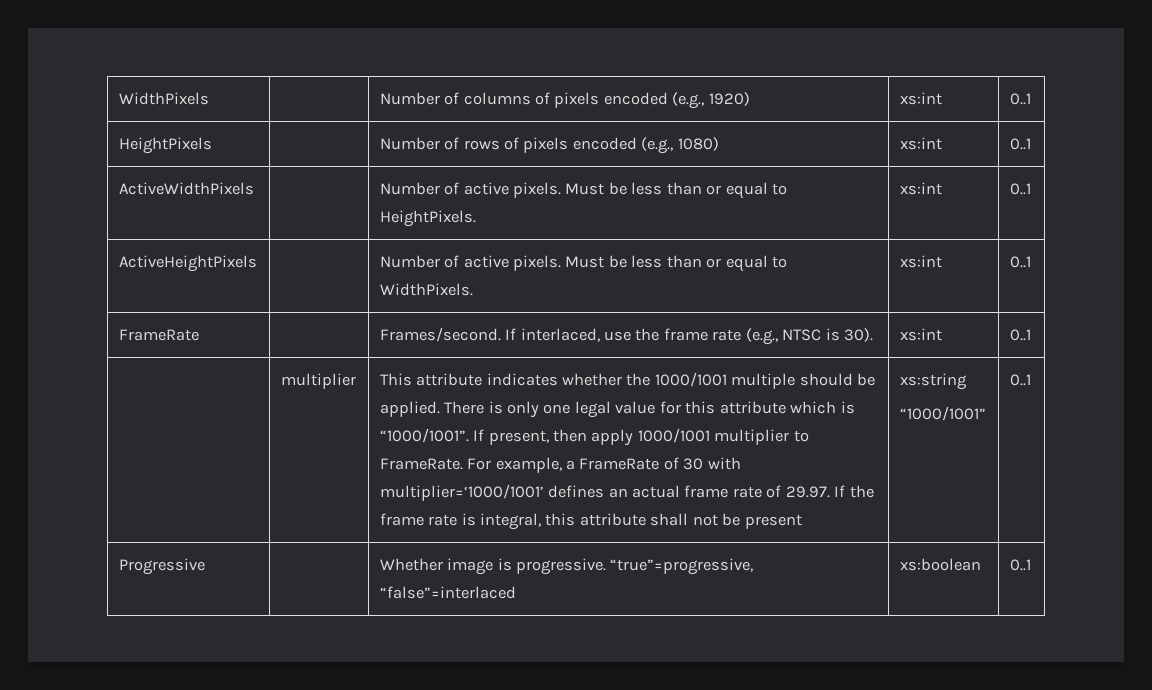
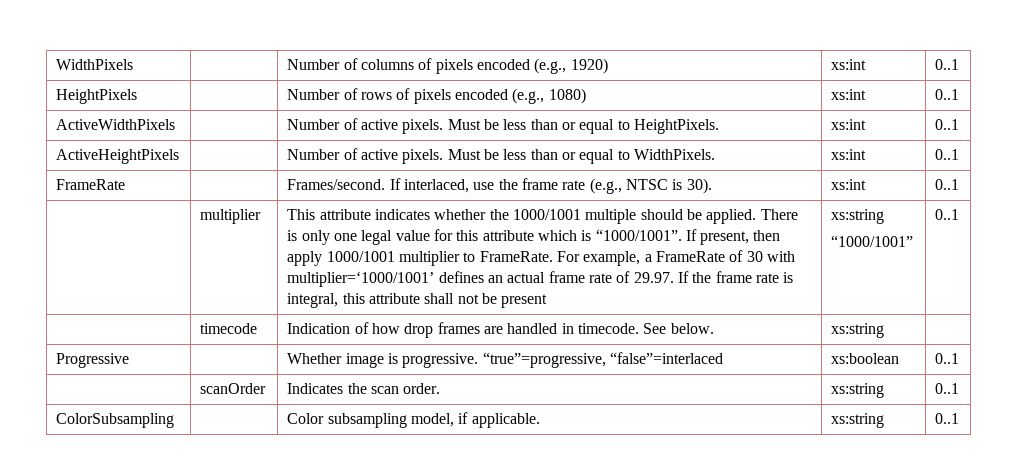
+ | timecode | Indication of how drop frames are handled in timecode. See below. | xs:string |
+ | scanOrder | Indicates the scan order. | xs:string | 0..1
+ ColorSubsampling | | Color subsampling model, if applicable. | xs:string | 0..1

